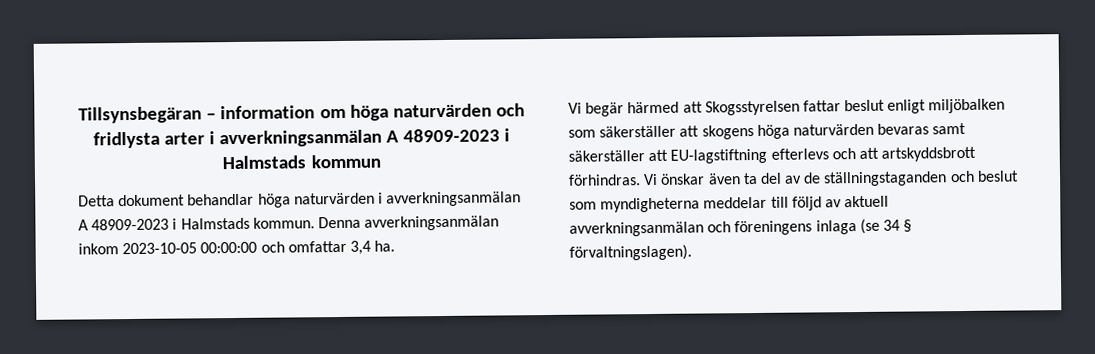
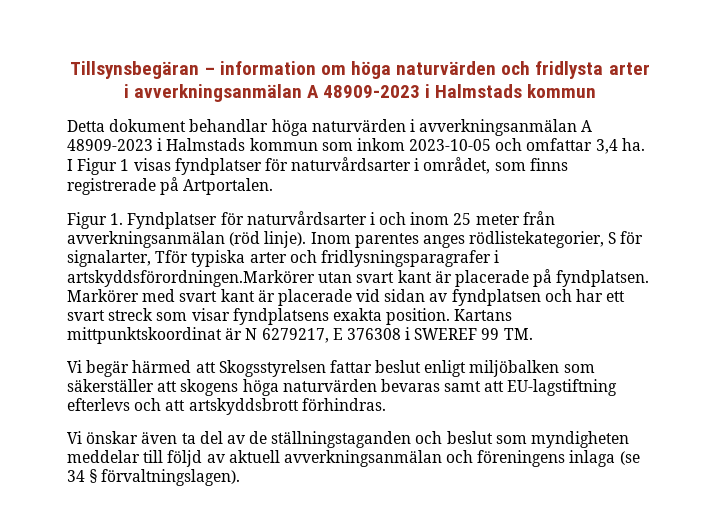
- Detta dokument behandlar höga naturvärden i avverkningsanmälan A 48909-2023 i Halmstads kommun. Denna avverkningsanmälan inkom 2023-10-05 00:00:00 och omfattar 3,4 ha.
+ Detta dokument behandlar höga naturvärden i avverkningsanmälan A 48909-2023 i Halmstads kommun som inkom 2023-10-05 och omfattar 3,4 ha. I Figur 1 visas fyndplatser för naturvårdsarter i området, som finns registrerade på Artportalen.
+ Figur 1. Fyndplatser för naturvårdsarter i och inom 25 meter från avverkningsanmälan (röd linje). Inom parentes anges rödlistekategorier, S för signalarter, Tför typiska arter och fridlysningsparagrafer i artskyddsförordningen.Markörer utan svart kant är placerade på fyndplatsen. Markörer med svart kant är placerade vid sidan av fyndplatsen och har ett svart streck som visar fyndplatsens exakta position. Kartans mittpunktskoordinat är N 6279217, E 376308 i SWEREF 99 TM.
- Vi begär härmed att Skogsstyrelsen fattar beslut enligt miljöbalken som säkerställer att skogens höga naturvärden bevaras samt säkerställer att EU-lagstiftning efterlevs och att artskyddsbrott förhindras. Vi önskar även ta del av de ställningstaganden och beslut som myndigheterna meddelar till följd av aktuell avverkningsanmälan och föreningens inlaga (se 34 § förvaltningslagen).
+ Vi begär härmed att Skogsstyrelsen fattar beslut enligt miljöbalken som säkerställer att skogens höga naturvärden bevaras samt att EU-lagstiftning efterlevs och att artskyddsbrott förhindras.
+ Vi önskar även ta del av de ställningstaganden och beslut som myndigheten meddelar till följd av aktuell avverkningsanmälan och föreningens inlaga (se 34 § förvaltningslagen).

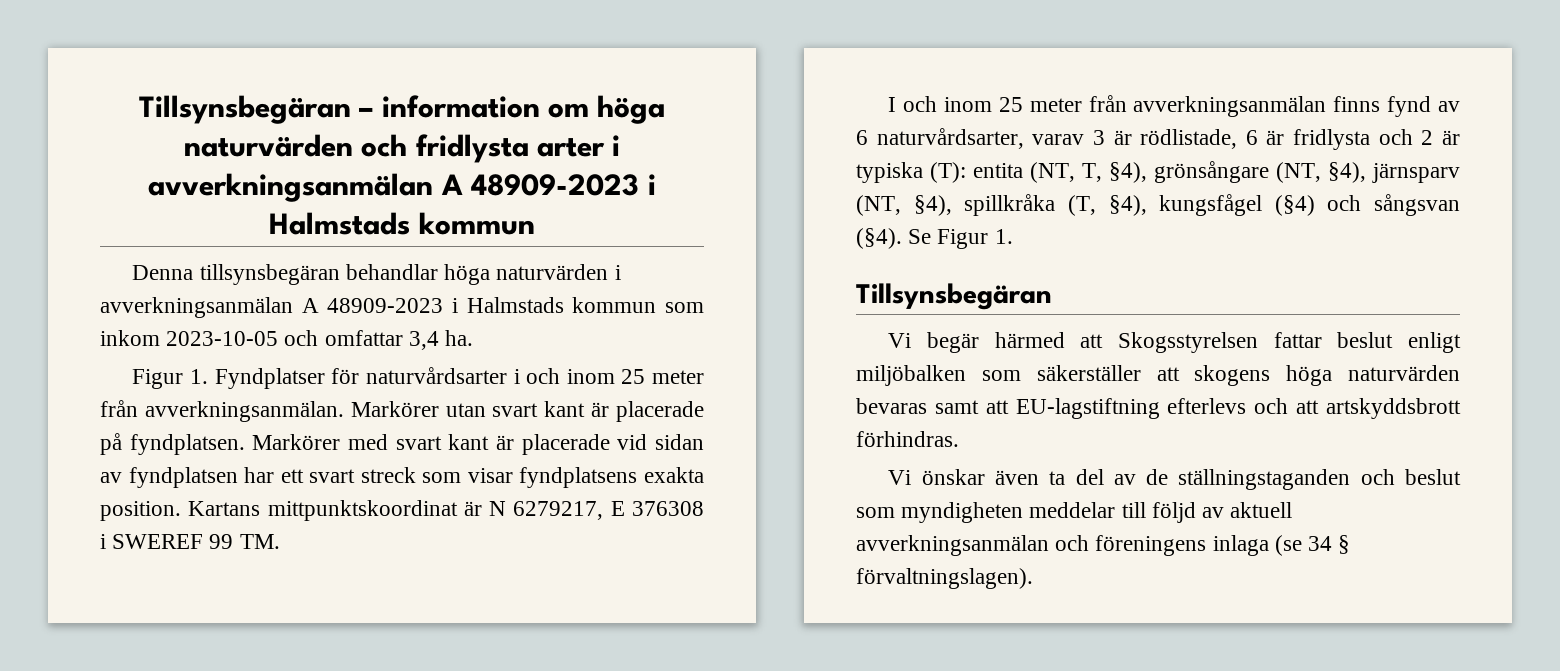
- Detta dokument behandlar höga naturvärden i avverkningsanmälan A 48909-2023 i Halmstads kommun som inkom 2023-10-05 och omfattar 3,4 ha. I Figur 1 visas fyndplatser för naturvårdsarter i området, som finns registrerade på Artportalen.
+ Denna tillsynsbegäran behandlar höga naturvärden i avverkningsanmälan A 48909-2023 i Halmstads kommun som inkom 2023-10-05 och omfattar 3,4 ha.
- Figur 1. Fyndplatser för naturvårdsarter i och inom 25 meter från avverkningsanmälan (röd linje). Inom parentes anges rödlistekategorier, S för signalarter, Tför typiska arter och fridlysningsparagrafer i artskyddsförordningen.Markörer utan svart kant är placerade på fyndplatsen.
+ Figur 1. Fyndplatser för naturvårdsarter i och inom 25 meter från avverkningsanmälan. Markörer utan svart kant är placerade på fyndplatsen.
- Markörer med svart kant är placerade vid sidan av fyndplatsen och har ett svart streck som visar fyndplatsens exakta position.
+ Markörer med svart kant är placerade vid sidan av fyndplatsen har ett svart streck som visar fyndplatsens exakta position.
+ I och inom 25 meter från avverkningsanmälan finns fynd av 6 naturvårdsarter, varav 3 är rödlistade, 6 är fridlysta och 2 är typiska (T): entita (NT, T, §4), grönsångare (NT, §4), järnsparv (NT, §4), spillkråka (T, §4), kungsfågel (§4) och sångsvan (§4). Se Figur 1.
+ Tillsynsbegäran

